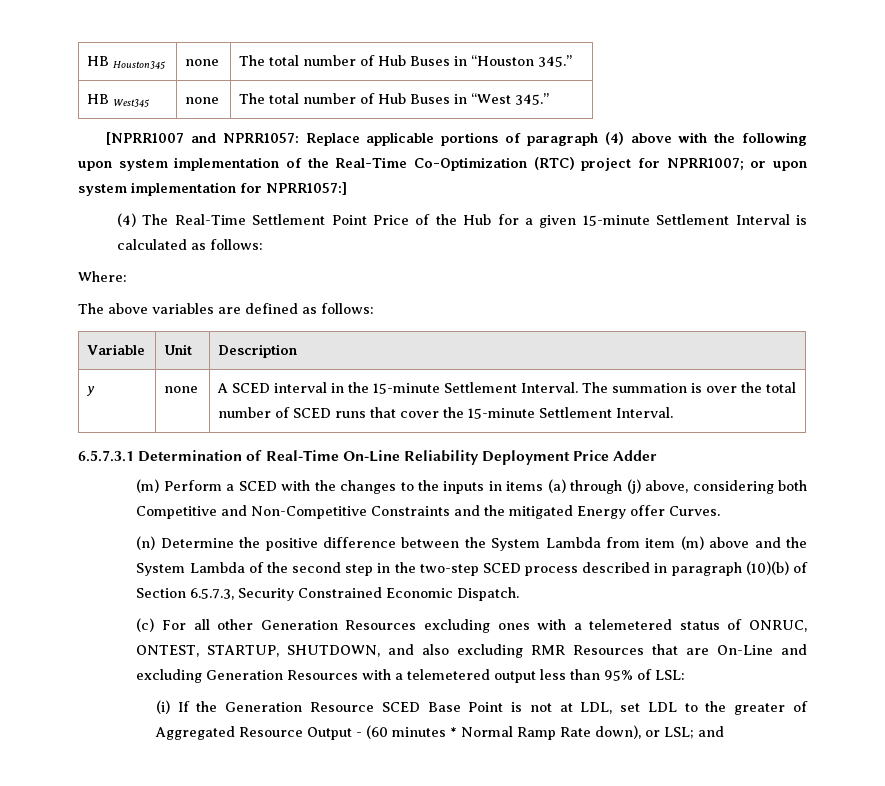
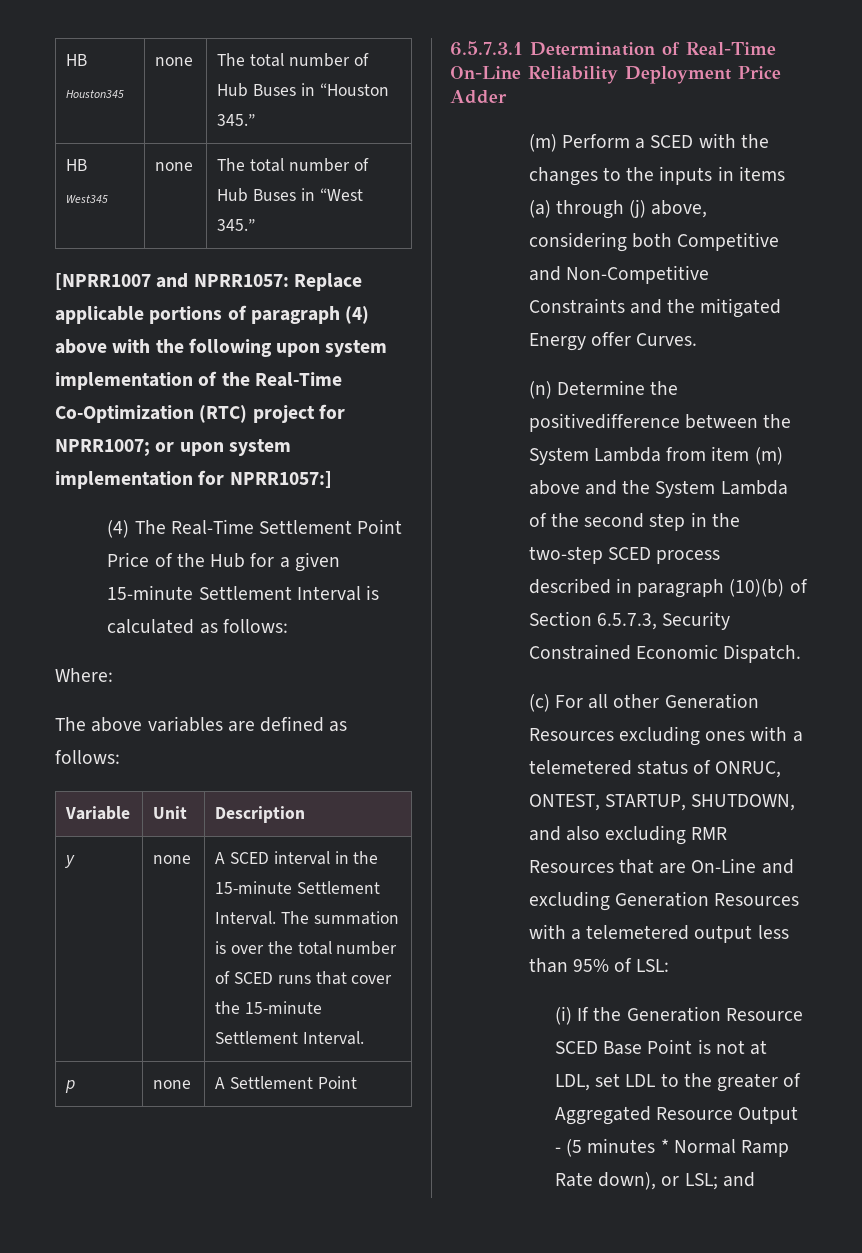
+ p | none | A Settlement Point
- (n) Determine the positive difference between the System Lambda from item (m) above and the System Lambda of the second step in the two-step SCED process described in paragraph (10)(b) of Section 6.5.7.3, Security Constrained Economic Dispatch.
+ (n) Determine the positivedifference between the System Lambda from item (m) above and the System Lambda of the second step in the two-step SCED process described in paragraph (10)(b) of Section 6.5.7.3, Security Constrained Economic Dispatch.
- (i) If the Generation Resource SCED Base Point is not at LDL, set LDL to the greater of Aggregated Resource Output - (60 minutes * Normal Ramp Rate down), or LSL; and
+ (i) If the Generation Resource SCED Base Point is not at LDL, set LDL to the greater of Aggregated Resource Output - (5 minutes * Normal Ramp Rate down), or LSL; and

